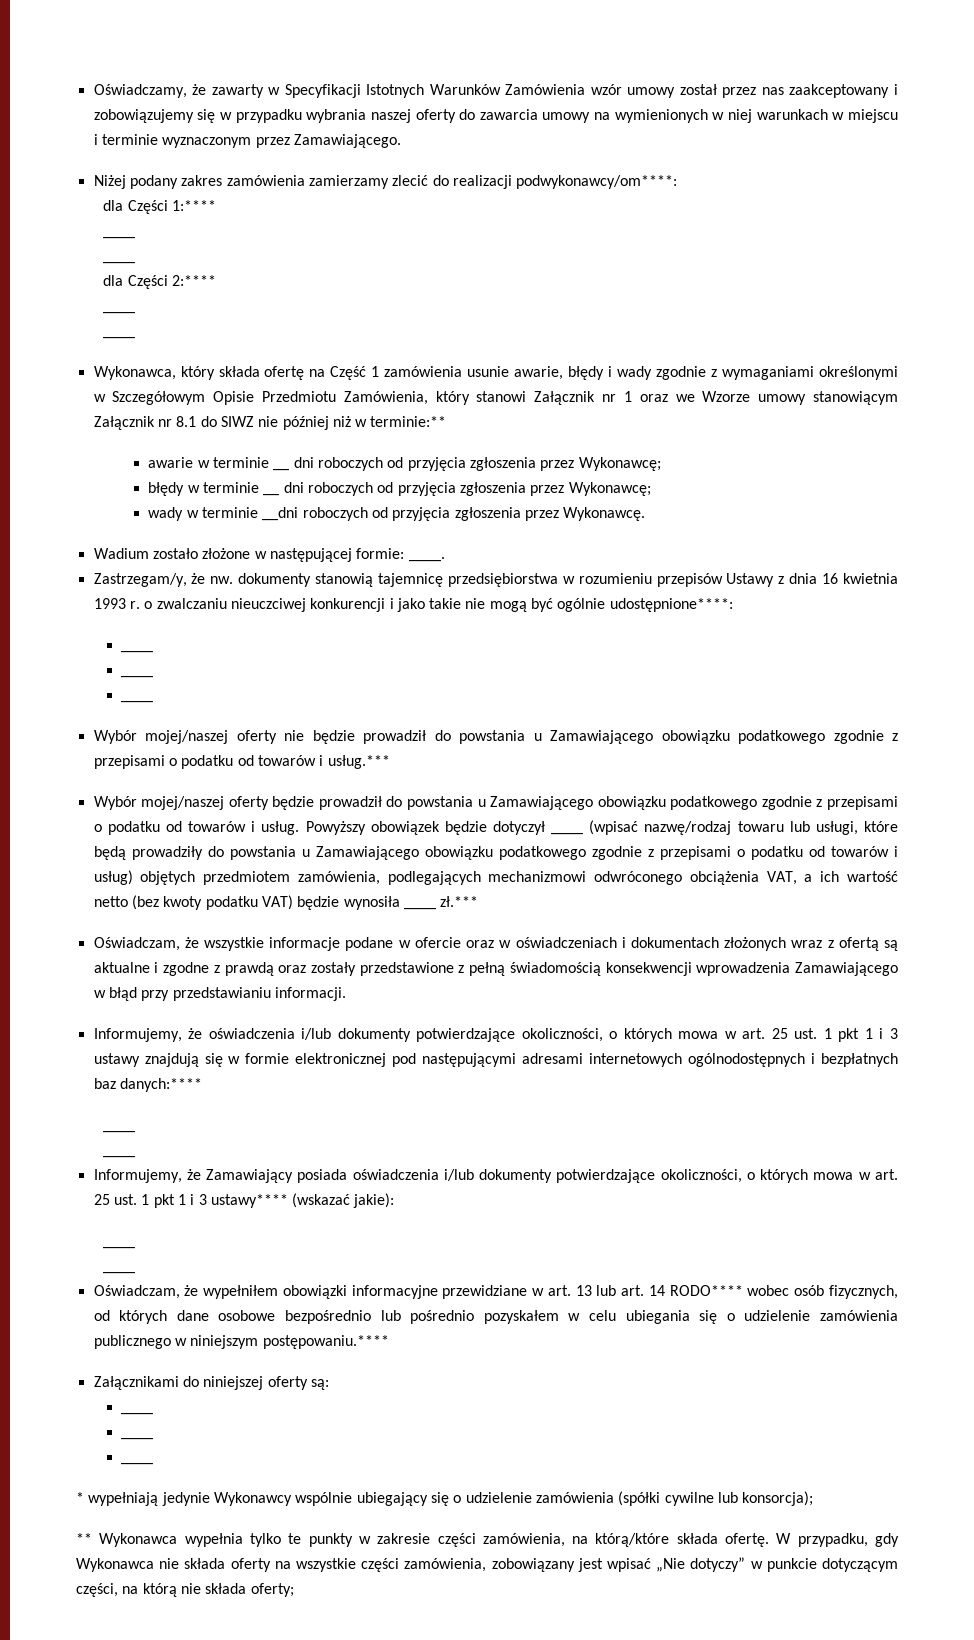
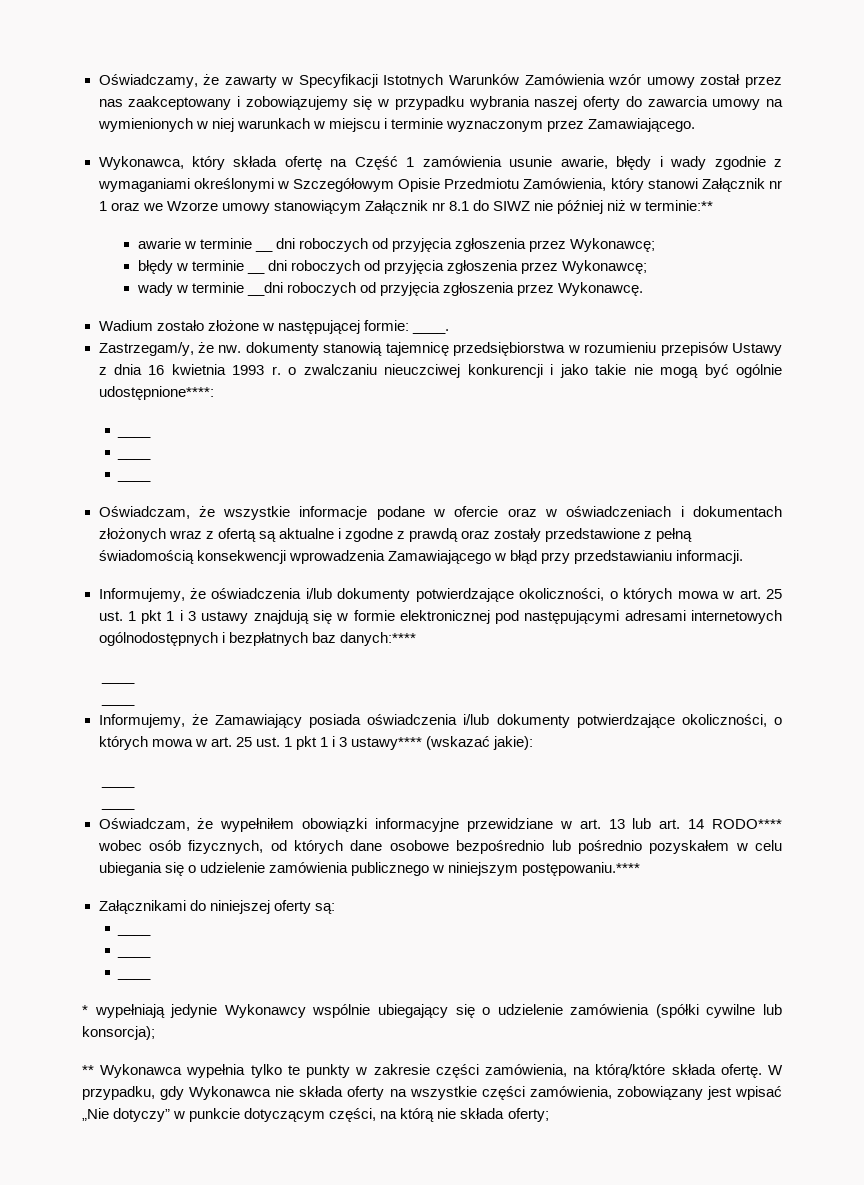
- Niżej podany zakres zamówienia zamierzamy zlecić do realizacji podwykonawcy/om****:
- dla Części 1:****
- ____
- ____
- dla Części 2:****
- ____
- ____
- Wybór mojej/naszej oferty nie będzie prowadził do powstania u Zamawiającego obowiązku podatkowego zgodnie z przepisami o podatku od towarów i usług.***
- Wybór mojej/naszej oferty będzie prowadził do powstania u Zamawiającego obowiązku podatkowego zgodnie z przepisami o podatku od towarów i usług. Powyższy obowiązek będzie dotyczył ____ (wpisać nazwę/rodzaj towaru lub usługi, które będą prowadziły do powstania u Zamawiającego obowiązku podatkowego zgodnie z przepisami o podatku od towarów i usług) objętych przedmiotem zamówienia, podlegających mechanizmowi odwróconego obciążenia VAT, a ich wartość netto (bez kwoty podatku VAT) będzie wynosiła ____ zł.***

